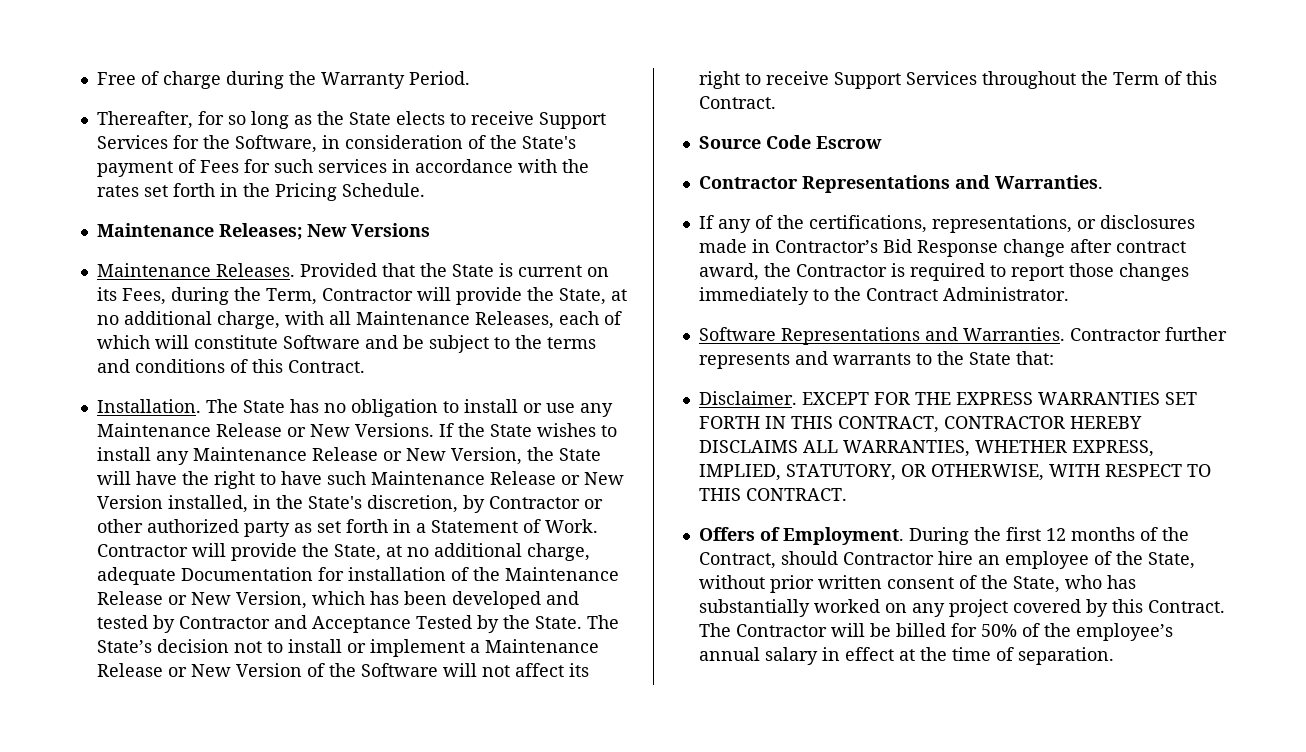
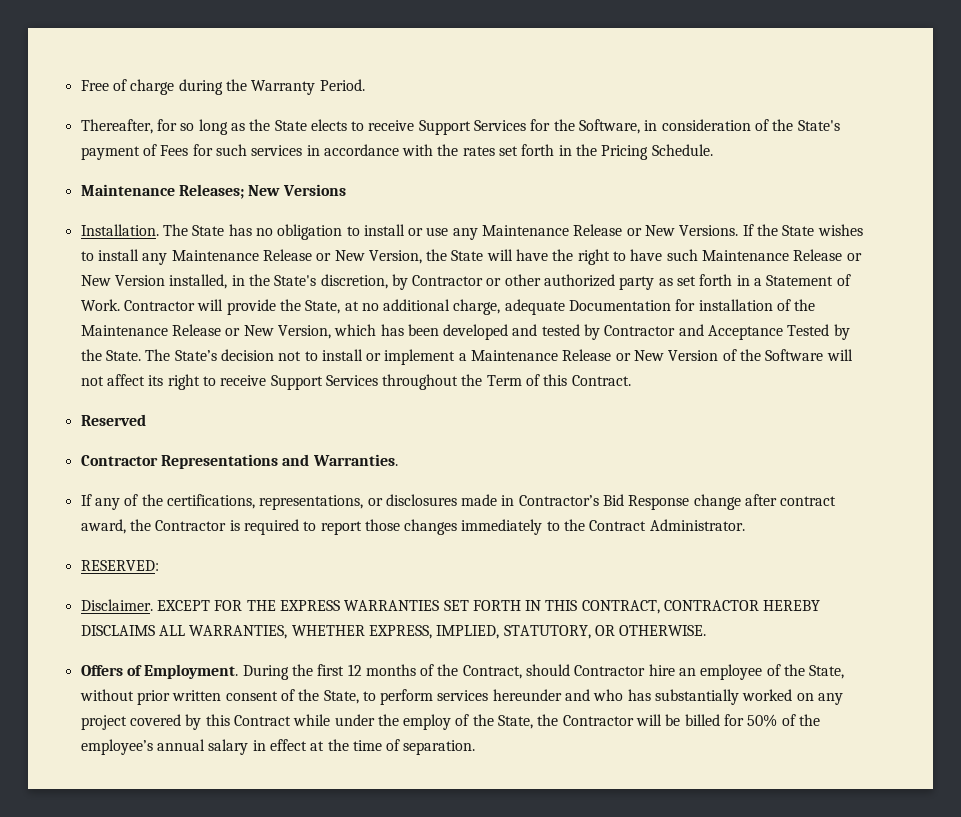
- Maintenance Releases. Provided that the State is current on its Fees, during the Term, Contractor will provide the State, at no additional charge, with all Maintenance Releases, each of which will constitute Software and be subject to the terms and conditions of this Contract.
- Source Code Escrow
+ Reserved
- Software Representations and Warranties. Contractor further represents and warrants to the State that:
+ RESERVED:
- EXCEPT FOR THE EXPRESS WARRANTIES SET FORTH IN THIS CONTRACT, CONTRACTOR HEREBY DISCLAIMS ALL WARRANTIES, WHETHER EXPRESS, IMPLIED, STATUTORY, OR OTHERWISE, WITH RESPECT TO THIS CONTRACT.
+ EXCEPT FOR THE EXPRESS WARRANTIES SET FORTH IN THIS CONTRACT, CONTRACTOR HEREBY DISCLAIMS ALL WARRANTIES, WHETHER EXPRESS, IMPLIED, STATUTORY, OR OTHERWISE.
- During the first 12 months of the Contract, should Contractor hire an employee of the State, without prior written consent of the State, who has substantially worked on any project covered by this Contract. The Contractor will be billed for 50% of the employee’s annual salary in effect at the time of separation.
+ During the first 12 months of the Contract, should Contractor hire an employee of the State, without prior written consent of the State, to perform services hereunder and who has substantially worked on any project covered by this Contract while under the employ of the State, the Contractor will be billed for 50% of the employee’s annual salary in effect at the time of separation.

